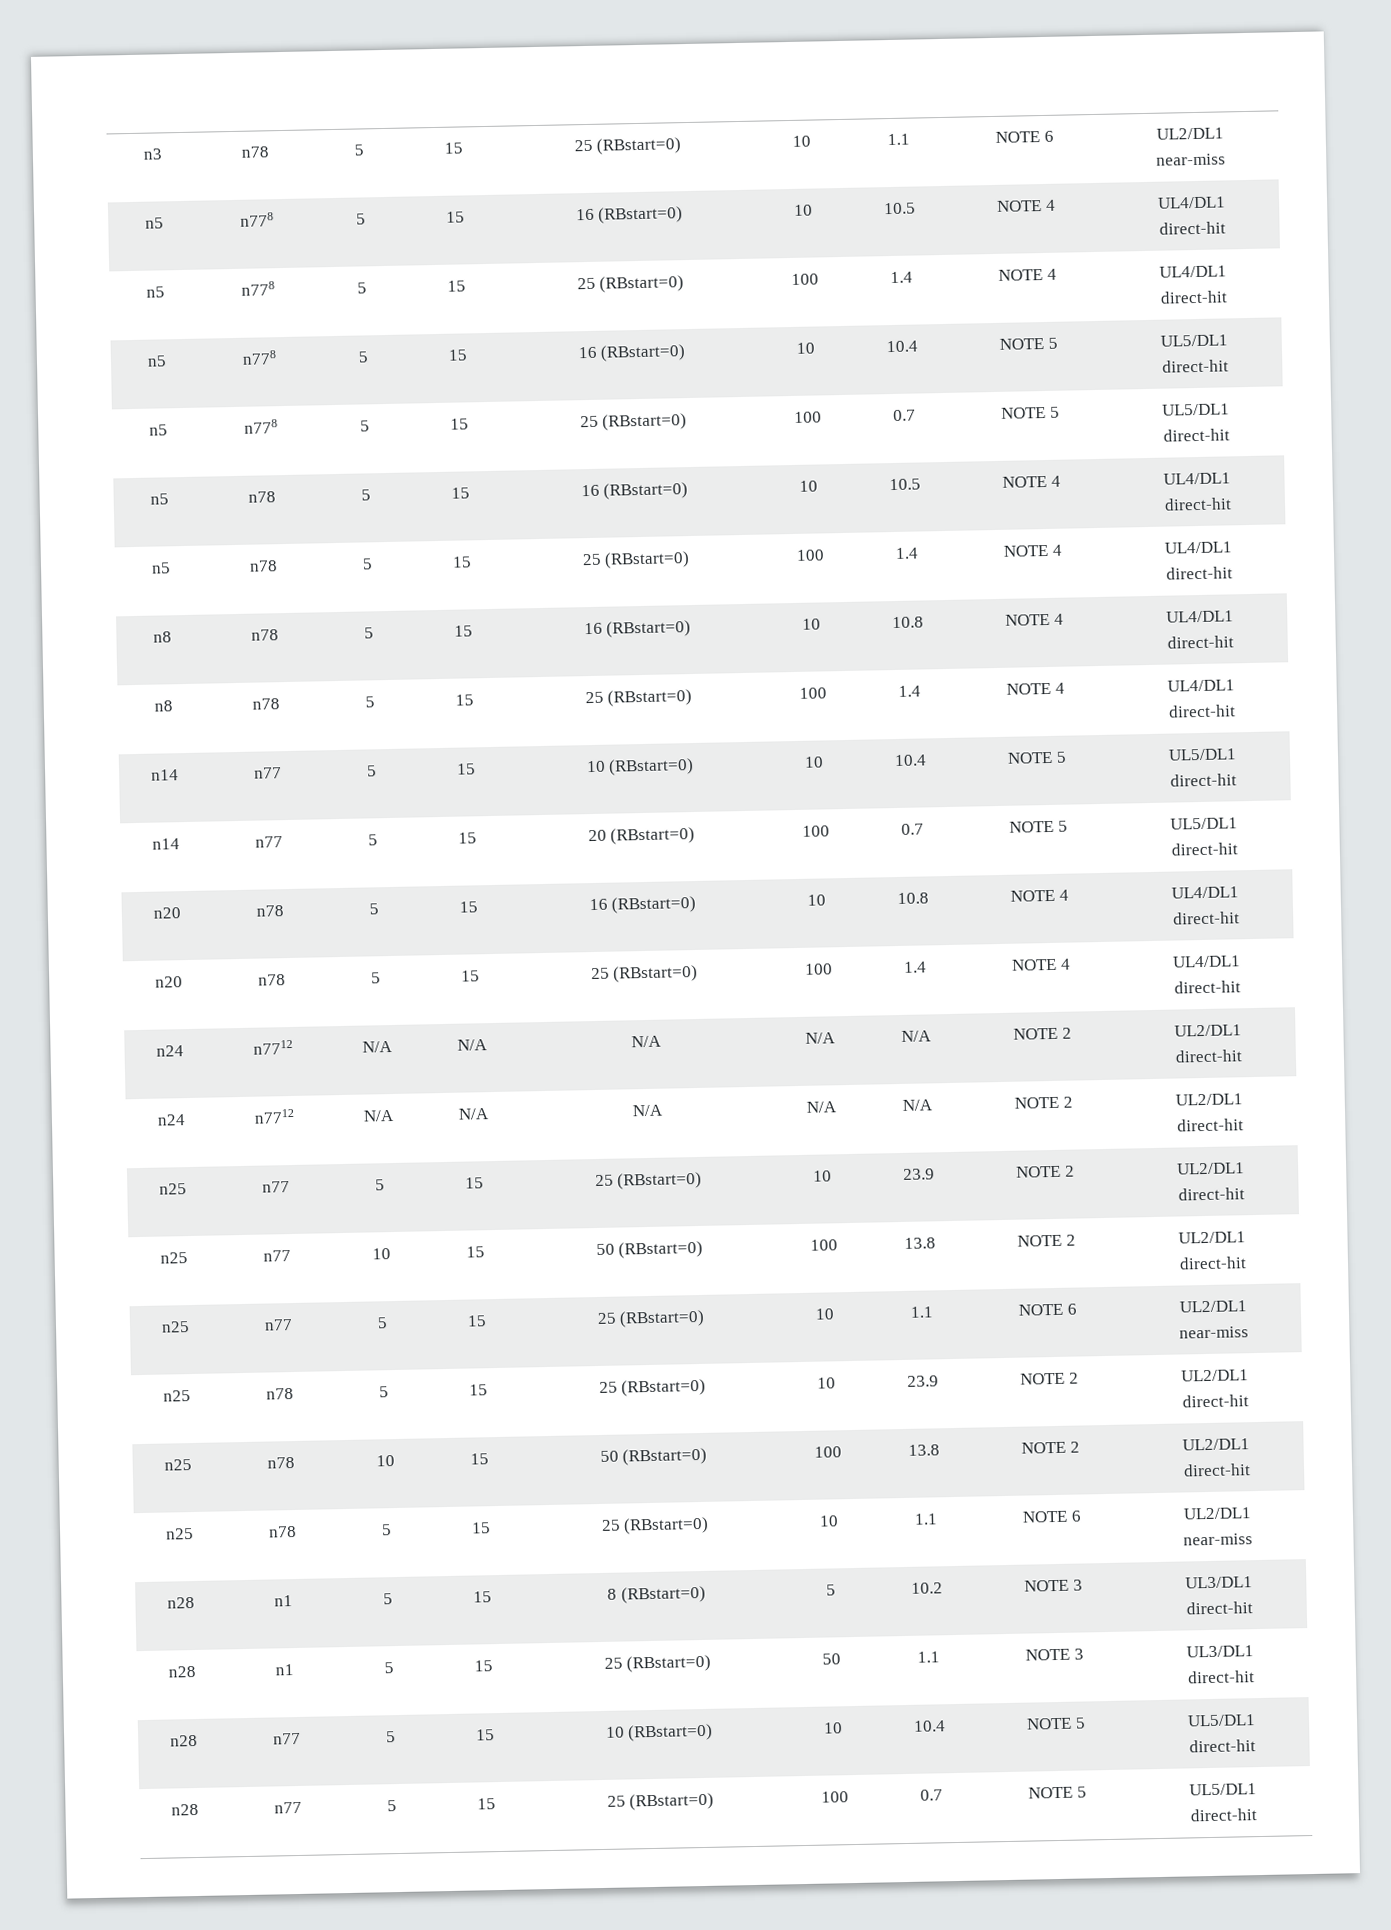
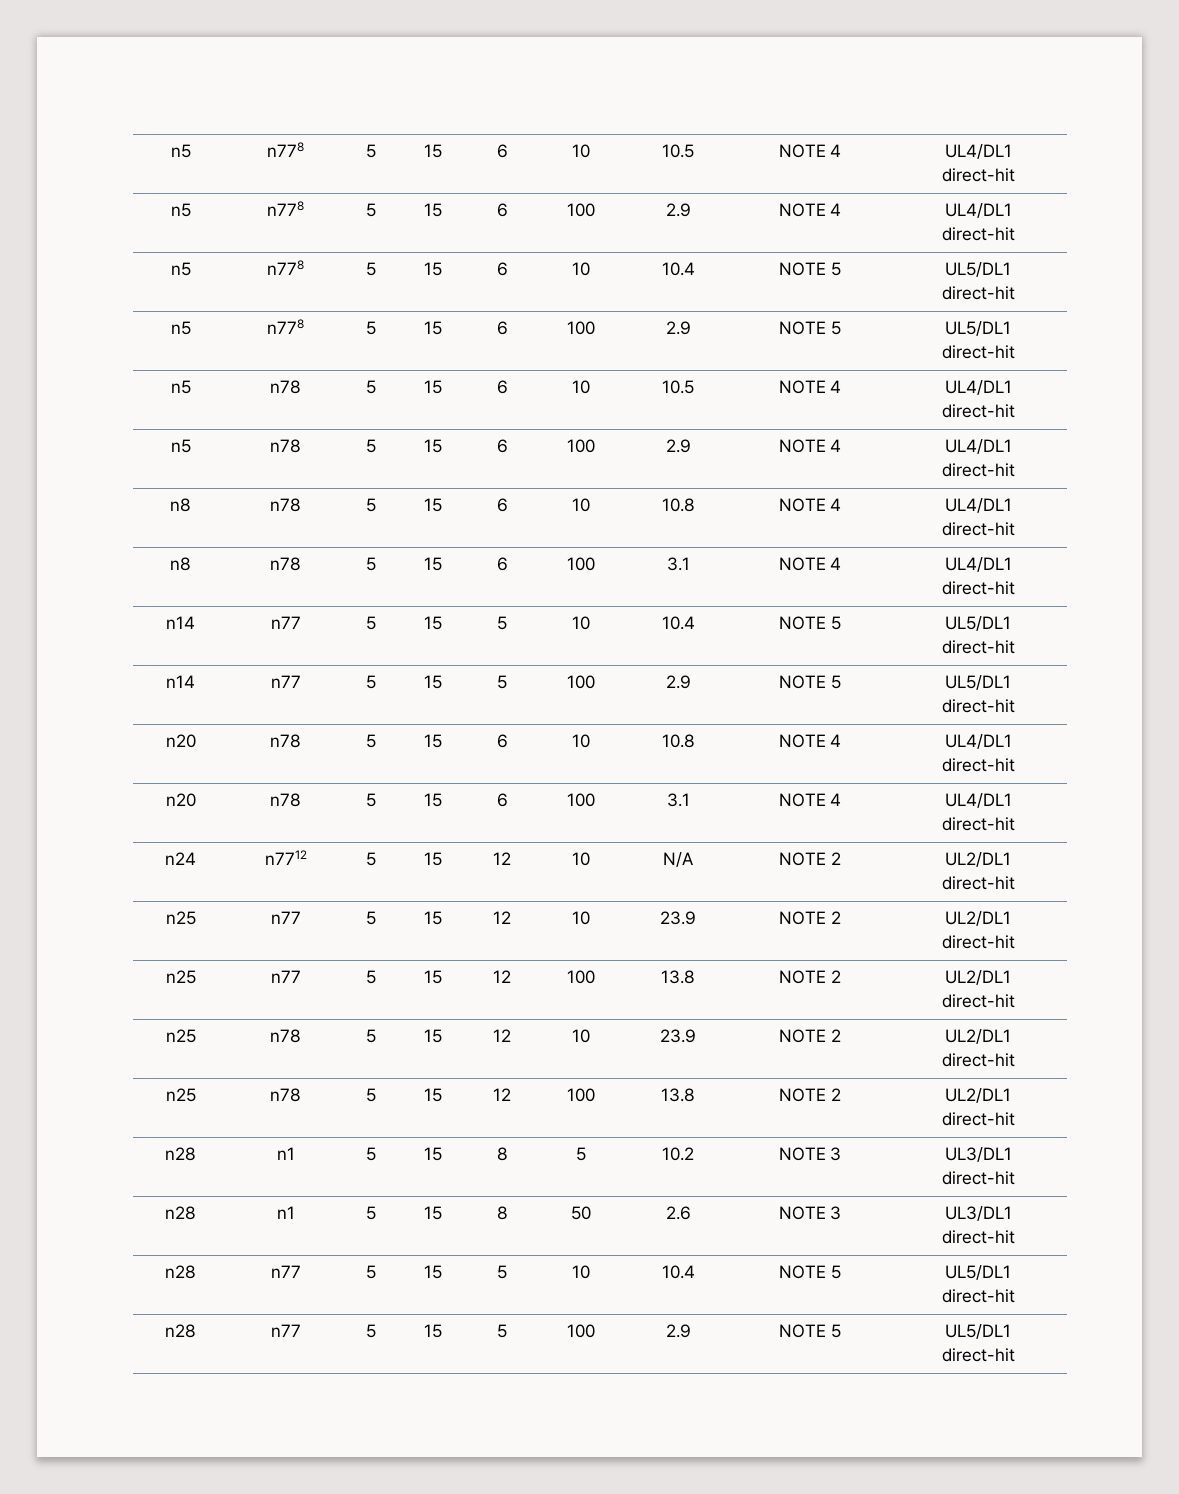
- n3 | n78 | 5 | 15 | 25 (RBstart=0) | 10 | 1.1 | NOTE 6 | UL2/DL1
- near-miss
- n5 | n778 | 5 | 15 | 16 (RBstart=0) | 10 | 10.5 | NOTE 4 | UL4/DL1
+ n5 | n778 | 5 | 15 | 6 | 10 | 10.5 | NOTE 4 | UL4/DL1
- n5 | n778 | 5 | 15 | 25 (RBstart=0) | 100 | 1.4 | NOTE 4 | UL4/DL1
+ n5 | n778 | 5 | 15 | 6 | 100 | 2.9 | NOTE 4 | UL4/DL1
  direct-hit
- n5 | n778 | 5 | 15 | 16 (RBstart=0) | 10 | 10.4 | NOTE 5 | UL5/DL1
+ n5 | n778 | 5 | 15 | 6 | 10 | 10.4 | NOTE 5 | UL5/DL1
- n5 | n778 | 5 | 15 | 25 (RBstart=0) | 100 | 0.7 | NOTE 5 | UL5/DL1
+ n5 | n778 | 5 | 15 | 6 | 100 | 2.9 | NOTE 5 | UL5/DL1
- n5 | n78 | 5 | 15 | 16 (RBstart=0) | 10 | 10.5 | NOTE 4 | UL4/DL1
+ n5 | n78 | 5 | 15 | 6 | 10 | 10.5 | NOTE 4 | UL4/DL1
- n5 | n78 | 5 | 15 | 25 (RBstart=0) | 100 | 1.4 | NOTE 4 | UL4/DL1
+ n5 | n78 | 5 | 15 | 6 | 100 | 2.9 | NOTE 4 | UL4/DL1
  direct-hit
- n8 | n78 | 5 | 15 | 16 (RBstart=0) | 10 | 10.8 | NOTE 4 | UL4/DL1
+ n8 | n78 | 5 | 15 | 6 | 10 | 10.8 | NOTE 4 | UL4/DL1
- n8 | n78 | 5 | 15 | 25 (RBstart=0) | 100 | 1.4 | NOTE 4 | UL4/DL1
+ n8 | n78 | 5 | 15 | 6 | 100 | 3.1 | NOTE 4 | UL4/DL1
- n14 | n77 | 5 | 15 | 10 (RBstart=0) | 10 | 10.4 | NOTE 5 | UL5/DL1
+ n14 | n77 | 5 | 15 | 5 | 10 | 10.4 | NOTE 5 | UL5/DL1
- n14 | n77 | 5 | 15 | 20 (RBstart=0) | 100 | 0.7 | NOTE 5 | UL5/DL1
+ n14 | n77 | 5 | 15 | 5 | 100 | 2.9 | NOTE 5 | UL5/DL1
- n20 | n78 | 5 | 15 | 16 (RBstart=0) | 10 | 10.8 | NOTE 4 | UL4/DL1
+ n20 | n78 | 5 | 15 | 6 | 10 | 10.8 | NOTE 4 | UL4/DL1
- n20 | n78 | 5 | 15 | 25 (RBstart=0) | 100 | 1.4 | NOTE 4 | UL4/DL1
+ n20 | n78 | 5 | 15 | 6 | 100 | 3.1 | NOTE 4 | UL4/DL1
  direct-hit
- n24 | n7712 | N/A | N/A | N/A | N/A | N/A | NOTE 2 | UL2/DL1
- direct-hit
- n24 | n7712 | N/A | N/A | N/A | N/A | N/A | NOTE 2 | UL2/DL1
+ n24 | n7712 | 5 | 15 | 12 | 10 | N/A | NOTE 2 | UL2/DL1
- n25 | n77 | 5 | 15 | 25 (RBstart=0) | 10 | 23.9 | NOTE 2 | UL2/DL1
+ n25 | n77 | 5 | 15 | 12 | 10 | 23.9 | NOTE 2 | UL2/DL1
- n25 | n77 | 10 | 15 | 50 (RBstart=0) | 100 | 13.8 | NOTE 2 | UL2/DL1
- direct-hit
- n25 | n77 | 5 | 15 | 25 (RBstart=0) | 10 | 1.1 | NOTE 6 | UL2/DL1
- near-miss
- n25 | n78 | 5 | 15 | 25 (RBstart=0) | 10 | 23.9 | NOTE 2 | UL2/DL1
- direct-hit
- n25 | n78 | 10 | 15 | 50 (RBstart=0) | 100 | 13.8 | NOTE 2 | UL2/DL1
+ n25 | n77 | 5 | 15 | 12 | 100 | 13.8 | NOTE 2 | UL2/DL1
- n25 | n78 | 5 | 15 | 25 (RBstart=0) | 10 | 1.1 | NOTE 6 | UL2/DL1
- near-miss
- n28 | n1 | 5 | 15 | 8 (RBstart=0) | 5 | 10.2 | NOTE 3 | UL3/DL1
+ n25 | n78 | 5 | 15 | 12 | 10 | 23.9 | NOTE 2 | UL2/DL1
+ direct-hit
+ n25 | n78 | 5 | 15 | 12 | 100 | 13.8 | NOTE 2 | UL2/DL1
+ direct-hit
+ n28 | n1 | 5 | 15 | 8 | 5 | 10.2 | NOTE 3 | UL3/DL1
- n28 | n1 | 5 | 15 | 25 (RBstart=0) | 50 | 1.1 | NOTE 3 | UL3/DL1
+ n28 | n1 | 5 | 15 | 8 | 50 | 2.6 | NOTE 3 | UL3/DL1
- n28 | n77 | 5 | 15 | 10 (RBstart=0) | 10 | 10.4 | NOTE 5 | UL5/DL1
+ n28 | n77 | 5 | 15 | 5 | 10 | 10.4 | NOTE 5 | UL5/DL1
- n28 | n77 | 5 | 15 | 25 (RBstart=0) | 100 | 0.7 | NOTE 5 | UL5/DL1
+ n28 | n77 | 5 | 15 | 5 | 100 | 2.9 | NOTE 5 | UL5/DL1

